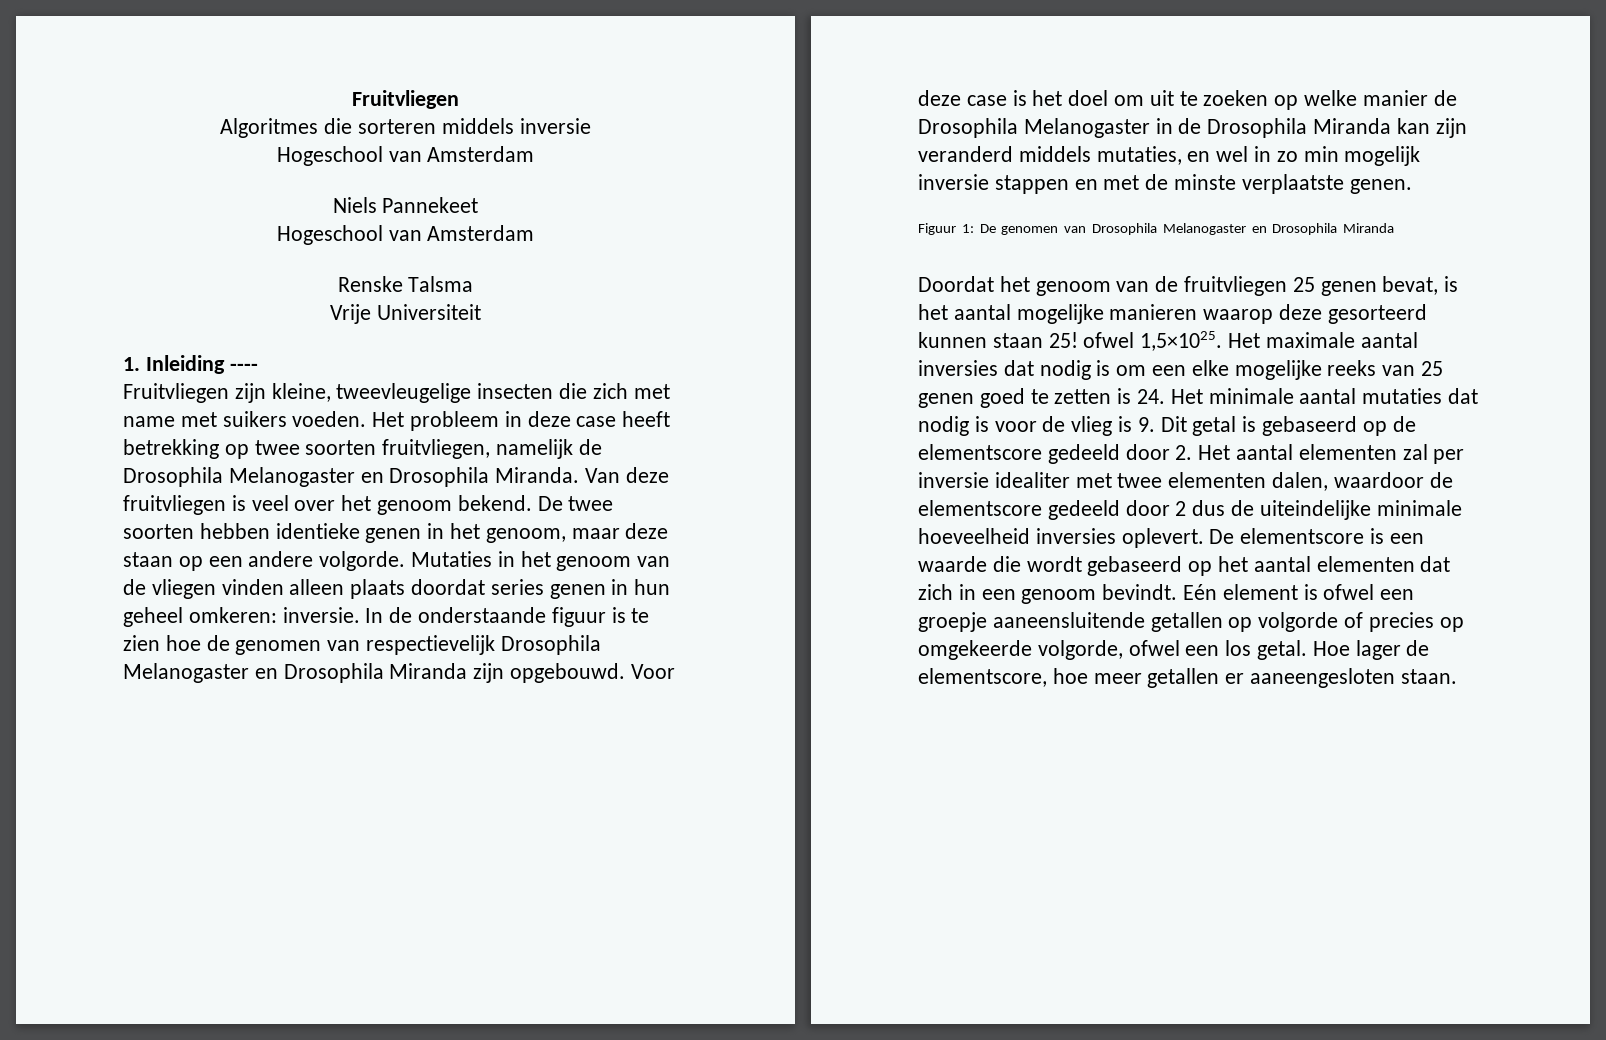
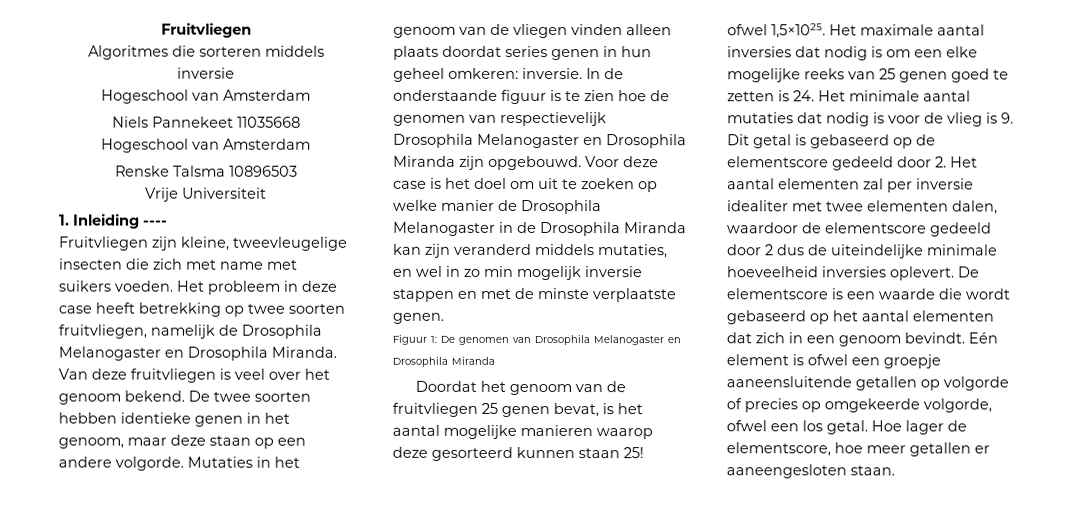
- Niels Pannekeet
+ Niels Pannekeet 11035668
- Renske Talsma
+ Renske Talsma 10896503

